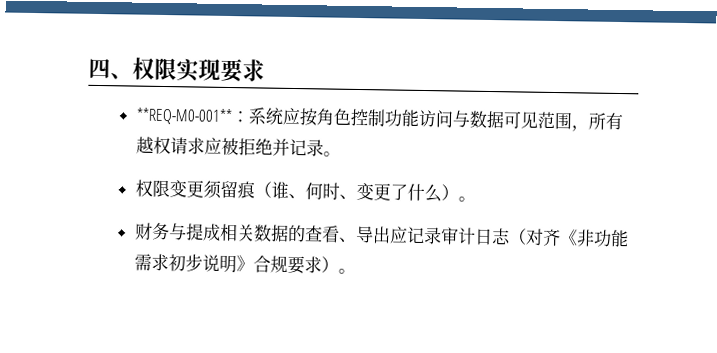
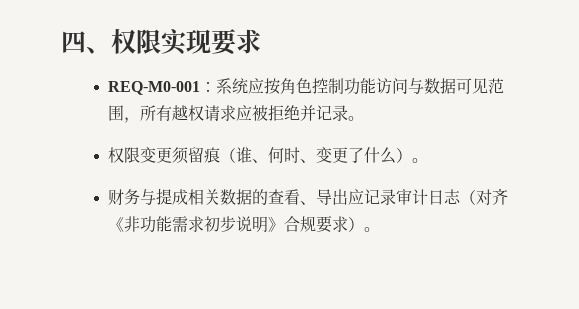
- **REQ-M0-001**：系统应按角色控制功能访问与数据可见范围，所有越权请求应被拒绝并记录。
+ REQ-M0-001：系统应按角色控制功能访问与数据可见范围，所有越权请求应被拒绝并记录。

